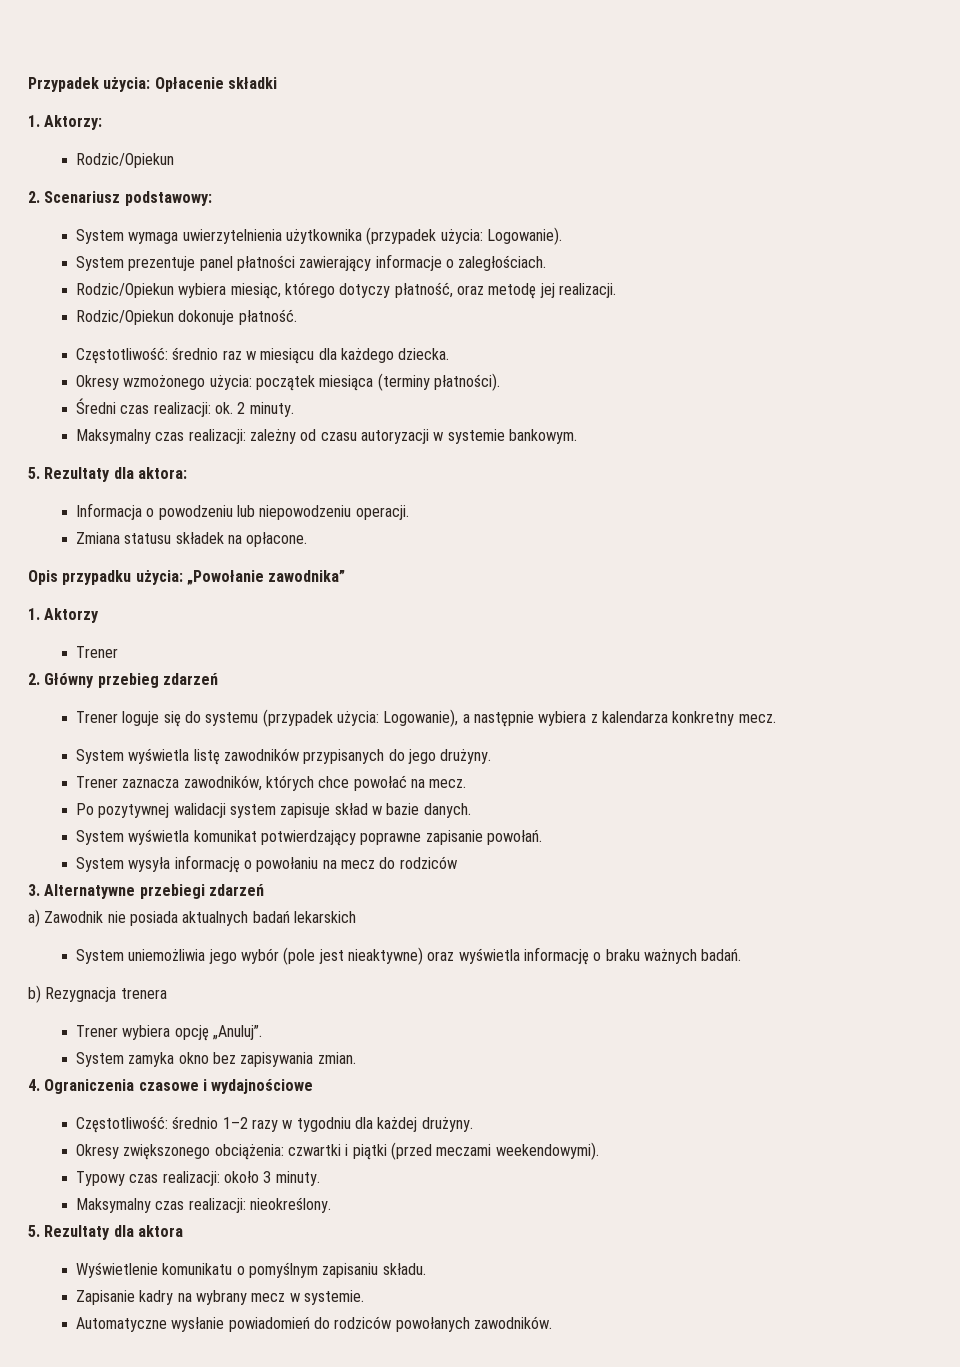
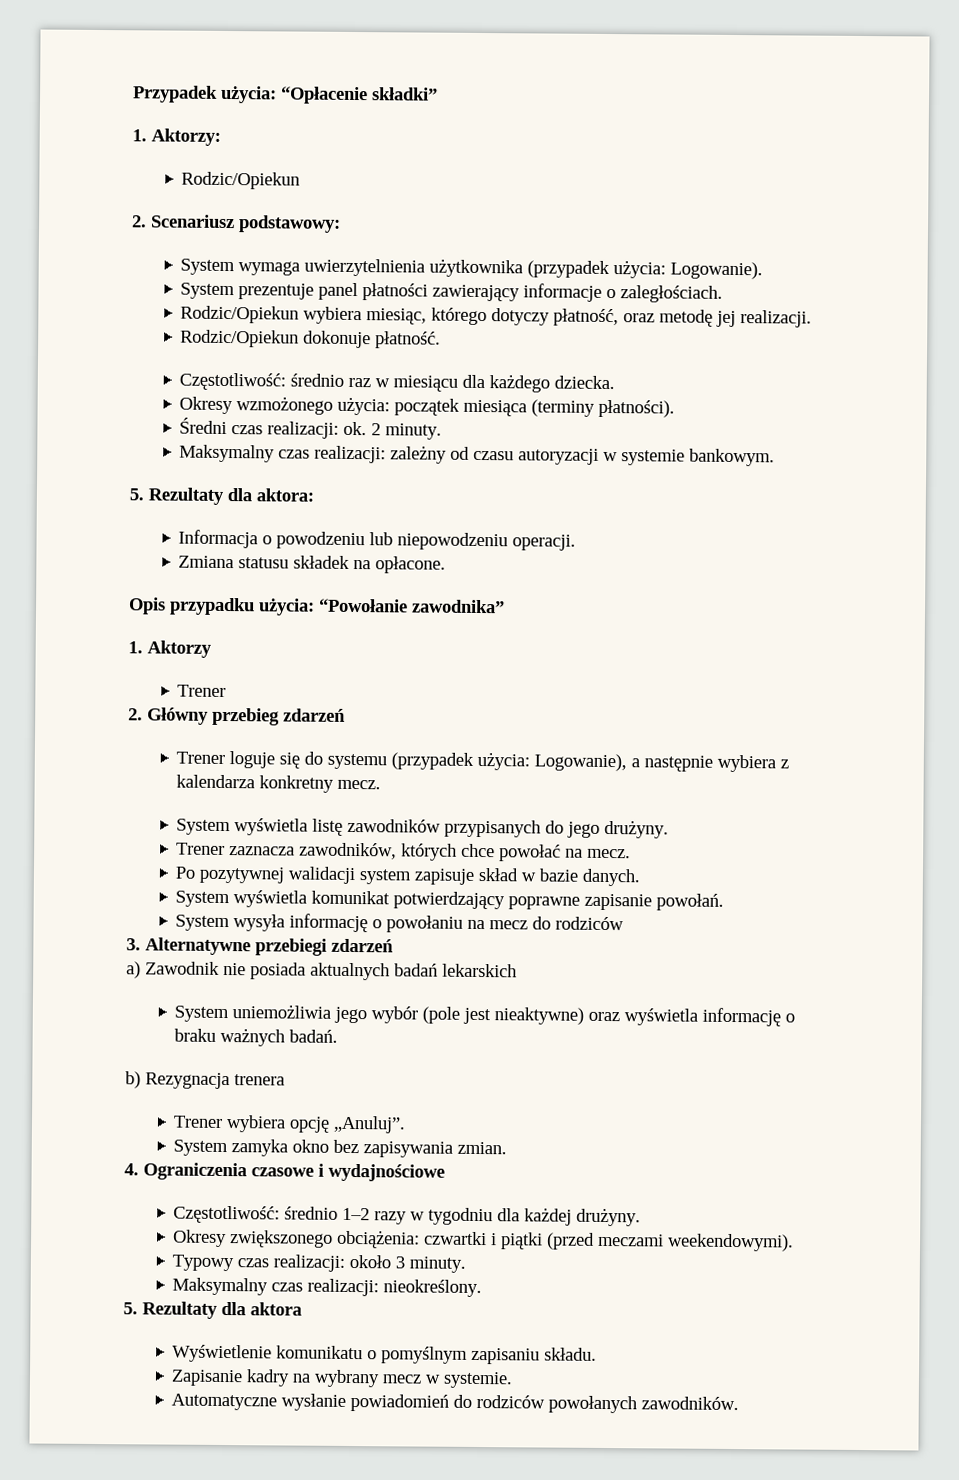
- Przypadek użycia: Opłacenie składki
+ Przypadek użycia: “Opłacenie składki”
- Opis przypadku użycia: „Powołanie zawodnika”
+ Opis przypadku użycia: “Powołanie zawodnika”

